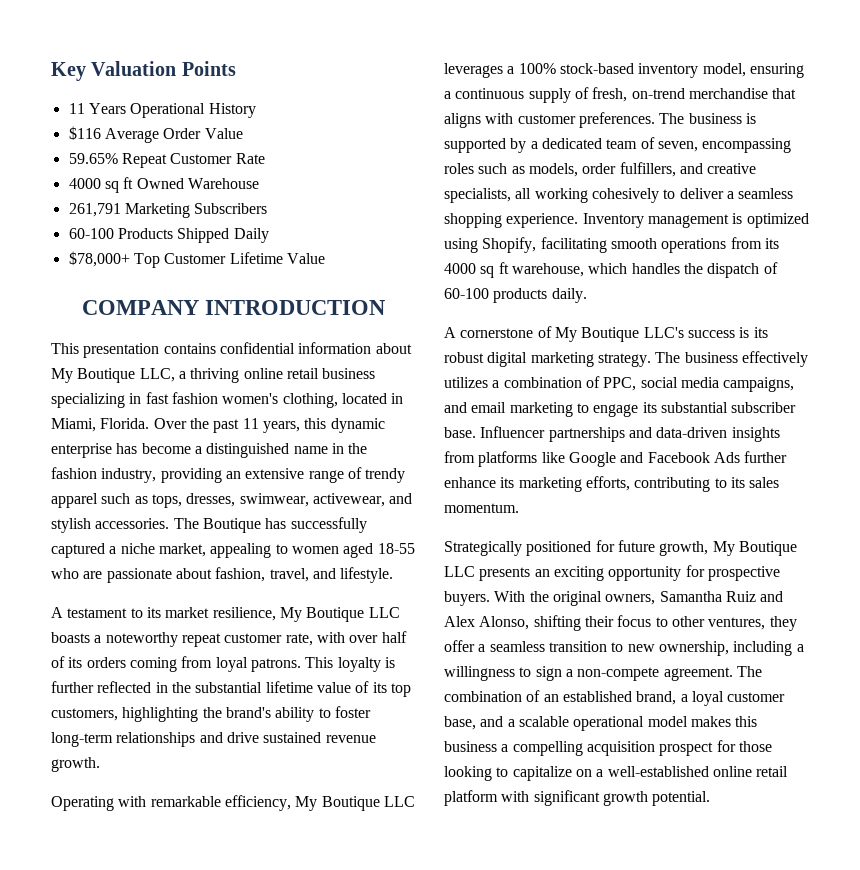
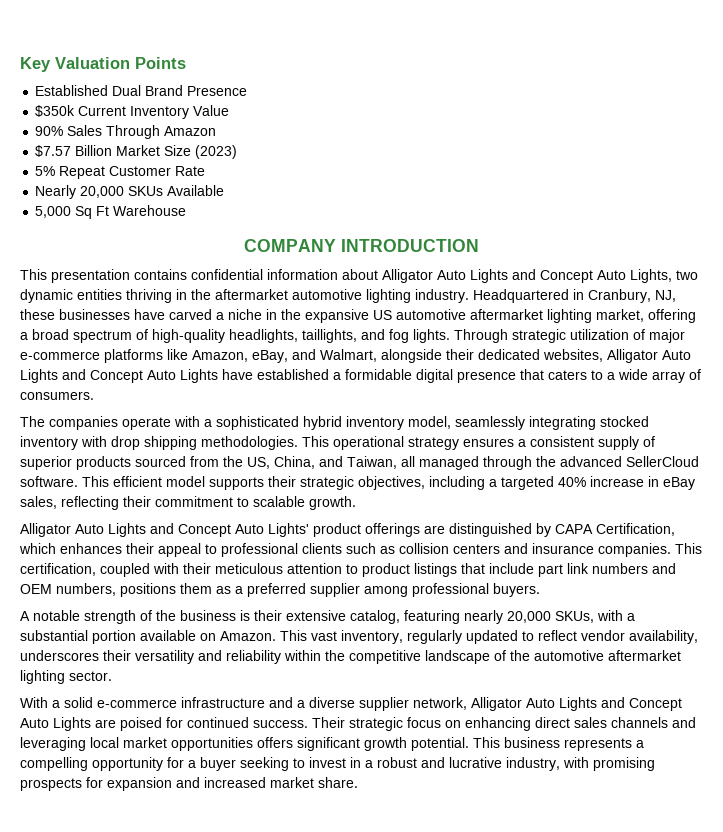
- 11 Years Operational History
- $116 Average Order Value
- 59.65% Repeat Customer Rate
- 4000 sq ft Owned Warehouse
- 261,791 Marketing Subscribers
- 60-100 Products Shipped Daily
- $78,000+ Top Customer Lifetime Value
+ Established Dual Brand Presence
+ $350k Current Inventory Value
+ 90% Sales Through Amazon
+ $7.57 Billion Market Size (2023)
+ 5% Repeat Customer Rate
+ Nearly 20,000 SKUs Available
+ 5,000 Sq Ft Warehouse
- This presentation contains confidential information about My Boutique LLC, a thriving online retail business specializing in fast fashion women's clothing, located in Miami, Florida. Over the past 11 years, this dynamic enterprise has become a distinguished name in the fashion industry, providing an extensive range of trendy apparel such as tops, dresses, swimwear, activewear, and stylish accessories. The Boutique has successfully captured a niche market, appealing to women aged 18-55 who are passionate about fashion, travel, and lifestyle.
- A testament to its market resilience, My Boutique LLC boasts a noteworthy repeat customer rate, with over half of its orders coming from loyal patrons. This loyalty is further reflected in the substantial lifetime value of its top customers, highlighting the brand's ability to foster long-term relationships and drive sustained revenue growth.
- Operating with remarkable efficiency, My Boutique LLC leverages a 100% stock-based inventory model, ensuring a continuous supply of fresh, on-trend merchandise that aligns with customer preferences. The business is supported by a dedicated team of seven, encompassing roles such as models, order fulfillers, and creative specialists, all working cohesively to deliver a seamless shopping experience. Inventory management is optimized using Shopify, facilitating smooth operations from its 4000 sq ft warehouse, which handles the dispatch of 60-100 products daily.
- A cornerstone of My Boutique LLC's success is its robust digital marketing strategy. The business effectively utilizes a combination of PPC, social media campaigns, and email marketing to engage its substantial subscriber base. Influencer partnerships and data-driven insights from platforms like Google and Facebook Ads further enhance its marketing efforts, contributing to its sales momentum.
- Strategically positioned for future growth, My Boutique LLC presents an exciting opportunity for prospective buyers. With the original owners, Samantha Ruiz and Alex Alonso, shifting their focus to other ventures, they offer a seamless transition to new ownership, including a willingness to sign a non-compete agreement. The combination of an established brand, a loyal customer base, and a scalable operational model makes this business a compelling acquisition prospect for those looking to capitalize on a well-established online retail platform with significant growth potential.
+ This presentation contains confidential information about Alligator Auto Lights and Concept Auto Lights, two dynamic entities thriving in the aftermarket automotive lighting industry. Headquartered in Cranbury, NJ, these businesses have carved a niche in the expansive US automotive aftermarket lighting market, offering a broad spectrum of high-quality headlights, taillights, and fog lights. Through strategic utilization of major e-commerce platforms like Amazon, eBay, and Walmart, alongside their dedicated websites, Alligator Auto Lights and Concept Auto Lights have established a formidable digital presence that caters to a wide array of consumers.
+ The companies operate with a sophisticated hybrid inventory model, seamlessly integrating stocked inventory with drop shipping methodologies. This operational strategy ensures a consistent supply of superior products sourced from the US, China, and Taiwan, all managed through the advanced SellerCloud software. This efficient model supports their strategic objectives, including a targeted 40% increase in eBay sales, reflecting their commitment to scalable growth.
+ Alligator Auto Lights and Concept Auto Lights' product offerings are distinguished by CAPA Certification, which enhances their appeal to professional clients such as collision centers and insurance companies. This certification, coupled with their meticulous attention to product listings that include part link numbers and OEM numbers, positions them as a preferred supplier among professional buyers.
+ A notable strength of the business is their extensive catalog, featuring nearly 20,000 SKUs, with a substantial portion available on Amazon. This vast inventory, regularly updated to reflect vendor availability, underscores their versatility and reliability within the competitive landscape of the automotive aftermarket lighting sector.
+ With a solid e-commerce infrastructure and a diverse supplier network, Alligator Auto Lights and Concept Auto Lights are poised for continued success. Their strategic focus on enhancing direct sales channels and leveraging local market opportunities offers significant growth potential. This business represents a compelling opportunity for a buyer seeking to invest in a robust and lucrative industry, with promising prospects for expansion and increased market share.

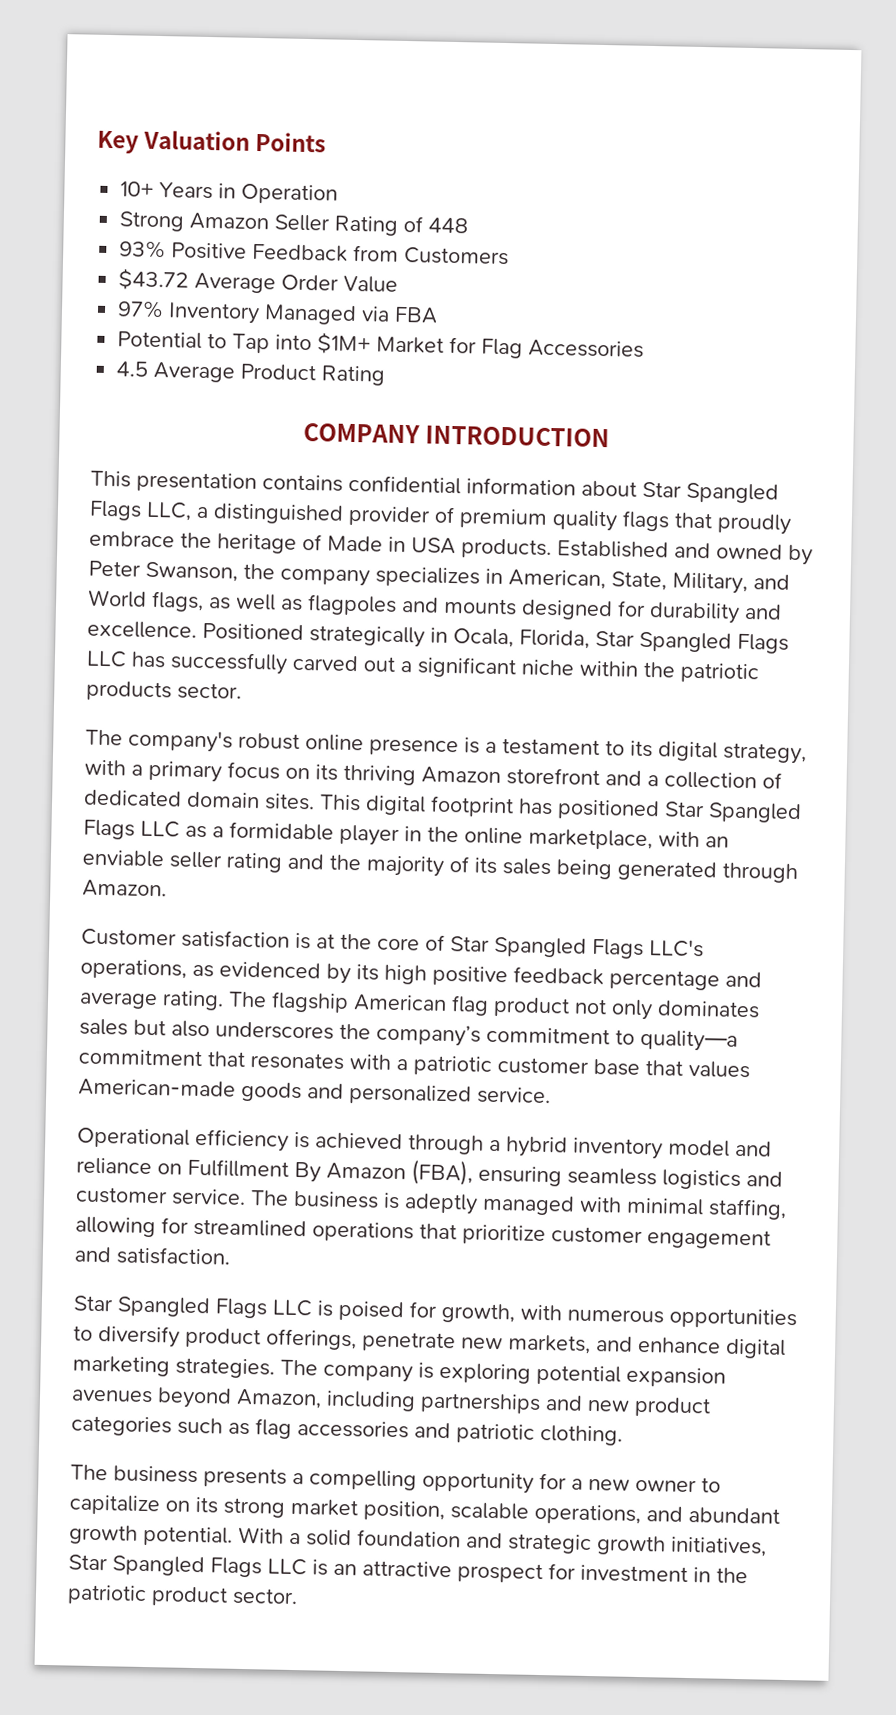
- Established Dual Brand Presence
- $350k Current Inventory Value
- 90% Sales Through Amazon
- $7.57 Billion Market Size (2023)
- 5% Repeat Customer Rate
- Nearly 20,000 SKUs Available
- 5,000 Sq Ft Warehouse
+ 10+ Years in Operation
+ Strong Amazon Seller Rating of 448
+ 93% Positive Feedback from Customers
+ $43.72 Average Order Value
+ 97% Inventory Managed via FBA
+ Potential to Tap into $1M+ Market for Flag Accessories
+ 4.5 Average Product Rating
- This presentation contains confidential information about Alligator Auto Lights and Concept Auto Lights, two dynamic entities thriving in the aftermarket automotive lighting industry. Headquartered in Cranbury, NJ, these businesses have carved a niche in the expansive US automotive aftermarket lighting market, offering a broad spectrum of high-quality headlights, taillights, and fog lights. Through strategic utilization of major e-commerce platforms like Amazon, eBay, and Walmart, alongside their dedicated websites, Alligator Auto Lights and Concept Auto Lights have established a formidable digital presence that caters to a wide array of consumers.
- The companies operate with a sophisticated hybrid inventory model, seamlessly integrating stocked inventory with drop shipping methodologies. This operational strategy ensures a consistent supply of superior products sourced from the US, China, and Taiwan, all managed through the advanced SellerCloud software. This efficient model supports their strategic objectives, including a targeted 40% increase in eBay sales, reflecting their commitment to scalable growth.
- Alligator Auto Lights and Concept Auto Lights' product offerings are distinguished by CAPA Certification, which enhances their appeal to professional clients such as collision centers and insurance companies. This certification, coupled with their meticulous attention to product listings that include part link numbers and OEM numbers, positions them as a preferred supplier among professional buyers.
- A notable strength of the business is their extensive catalog, featuring nearly 20,000 SKUs, with a substantial portion available on Amazon. This vast inventory, regularly updated to reflect vendor availability, underscores their versatility and reliability within the competitive landscape of the automotive aftermarket lighting sector.
- With a solid e-commerce infrastructure and a diverse supplier network, Alligator Auto Lights and Concept Auto Lights are poised for continued success. Their strategic focus on enhancing direct sales channels and leveraging local market opportunities offers significant growth potential. This business represents a compelling opportunity for a buyer seeking to invest in a robust and lucrative industry, with promising prospects for expansion and increased market share.
+ This presentation contains confidential information about Star Spangled Flags LLC, a distinguished provider of premium quality flags that proudly embrace the heritage of Made in USA products. Established and owned by Peter Swanson, the company specializes in American, State, Military, and World flags, as well as flagpoles and mounts designed for durability and excellence. Positioned strategically in Ocala, Florida, Star Spangled Flags LLC has successfully carved out a significant niche within the patriotic products sector.
+ The company's robust online presence is a testament to its digital strategy, with a primary focus on its thriving Amazon storefront and a collection of dedicated domain sites. This digital footprint has positioned Star Spangled Flags LLC as a formidable player in the online marketplace, with an enviable seller rating and the majority of its sales being generated through Amazon.
+ Customer satisfaction is at the core of Star Spangled Flags LLC's operations, as evidenced by its high positive feedback percentage and average rating. The flagship American flag product not only dominates sales but also underscores the company’s commitment to quality—a commitment that resonates with a patriotic customer base that values American-made goods and personalized service.
+ Operational efficiency is achieved through a hybrid inventory model and reliance on Fulfillment By Amazon (FBA), ensuring seamless logistics and customer service. The business is adeptly managed with minimal staffing, allowing for streamlined operations that prioritize customer engagement and satisfaction.
+ Star Spangled Flags LLC is poised for growth, with numerous opportunities to diversify product offerings, penetrate new markets, and enhance digital marketing strategies. The company is exploring potential expansion avenues beyond Amazon, including partnerships and new product categories such as flag accessories and patriotic clothing.
+ The business presents a compelling opportunity for a new owner to capitalize on its strong market position, scalable operations, and abundant growth potential. With a solid foundation and strategic growth initiatives, Star Spangled Flags LLC is an attractive prospect for investment in the patriotic product sector.

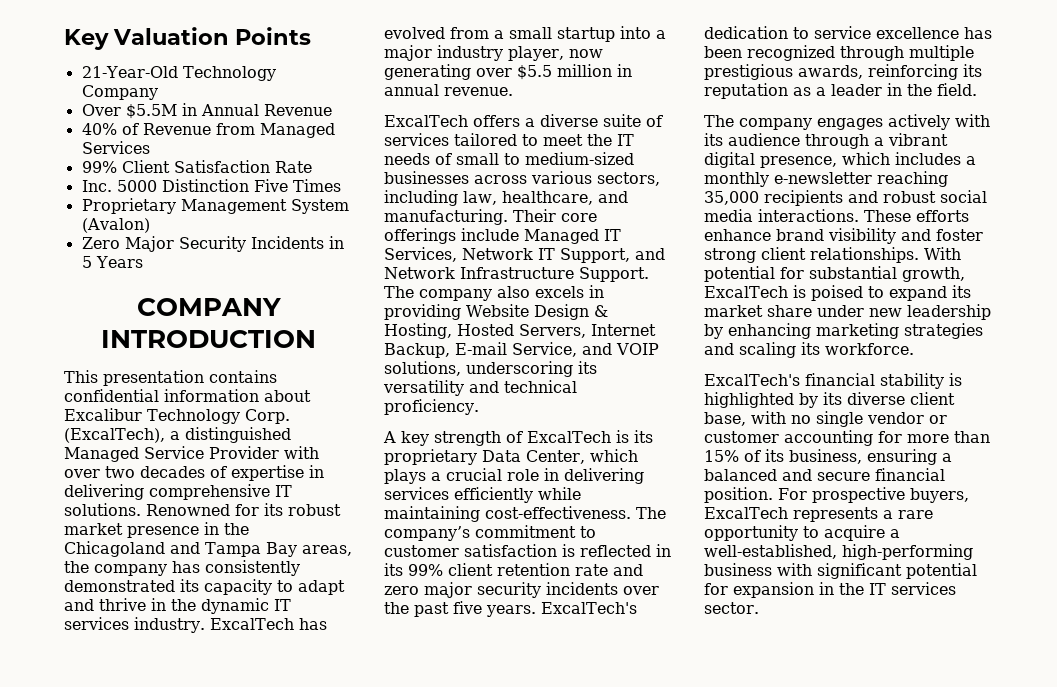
- 10+ Years in Operation
- Strong Amazon Seller Rating of 448
- 93% Positive Feedback from Customers
- $43.72 Average Order Value
- 97% Inventory Managed via FBA
- Potential to Tap into $1M+ Market for Flag Accessories
- 4.5 Average Product Rating
+ 21-Year-Old Technology Company
+ Over $5.5M in Annual Revenue
+ 40% of Revenue from Managed Services
+ 99% Client Satisfaction Rate
+ Inc. 5000 Distinction Five Times
+ Proprietary Management System (Avalon)
+ Zero Major Security Incidents in 5 Years
- This presentation contains confidential information about Star Spangled Flags LLC, a distinguished provider of premium quality flags that proudly embrace the heritage of Made in USA products. Established and owned by Peter Swanson, the company specializes in American, State, Military, and World flags, as well as flagpoles and mounts designed for durability and excellence. Positioned strategically in Ocala, Florida, Star Spangled Flags LLC has successfully carved out a significant niche within the patriotic products sector.
- The company's robust online presence is a testament to its digital strategy, with a primary focus on its thriving Amazon storefront and a collection of dedicated domain sites. This digital footprint has positioned Star Spangled Flags LLC as a formidable player in the online marketplace, with an enviable seller rating and the majority of its sales being generated through Amazon.
- Customer satisfaction is at the core of Star Spangled Flags LLC's operations, as evidenced by its high positive feedback percentage and average rating. The flagship American flag product not only dominates sales but also underscores the company’s commitment to quality—a commitment that resonates with a patriotic customer base that values American-made goods and personalized service.
- Operational efficiency is achieved through a hybrid inventory model and reliance on Fulfillment By Amazon (FBA), ensuring seamless logistics and customer service. The business is adeptly managed with minimal staffing, allowing for streamlined operations that prioritize customer engagement and satisfaction.
- Star Spangled Flags LLC is poised for growth, with numerous opportunities to diversify product offerings, penetrate new markets, and enhance digital marketing strategies. The company is exploring potential expansion avenues beyond Amazon, including partnerships and new product categories such as flag accessories and patriotic clothing.
- The business presents a compelling opportunity for a new owner to capitalize on its strong market position, scalable operations, and abundant growth potential. With a solid foundation and strategic growth initiatives, Star Spangled Flags LLC is an attractive prospect for investment in the patriotic product sector.
+ This presentation contains confidential information about Excalibur Technology Corp. (ExcalTech), a distinguished Managed Service Provider with over two decades of expertise in delivering comprehensive IT solutions. Renowned for its robust market presence in the Chicagoland and Tampa Bay areas, the company has consistently demonstrated its capacity to adapt and thrive in the dynamic IT services industry. ExcalTech has evolved from a small startup into a major industry player, now generating over $5.5 million in annual revenue.
+ ExcalTech offers a diverse suite of services tailored to meet the IT needs of small to medium-sized businesses across various sectors, including law, healthcare, and manufacturing. Their core offerings include Managed IT Services, Network IT Support, and Network Infrastructure Support. The company also excels in providing Website Design & Hosting, Hosted Servers, Internet Backup, E-mail Service, and VOIP solutions, underscoring its versatility and technical proficiency.
+ A key strength of ExcalTech is its proprietary Data Center, which plays a crucial role in delivering services efficiently while maintaining cost-effectiveness. The company’s commitment to customer satisfaction is reflected in its 99% client retention rate and zero major security incidents over the past five years. ExcalTech's dedication to service excellence has been recognized through multiple prestigious awards, reinforcing its reputation as a leader in the field.
+ The company engages actively with its audience through a vibrant digital presence, which includes a monthly e-newsletter reaching 35,000 recipients and robust social media interactions. These efforts enhance brand visibility and foster strong client relationships. With potential for substantial growth, ExcalTech is poised to expand its market share under new leadership by enhancing marketing strategies and scaling its workforce.
+ ExcalTech's financial stability is highlighted by its diverse client base, with no single vendor or customer accounting for more than 15% of its business, ensuring a balanced and secure financial position. For prospective buyers, ExcalTech represents a rare opportunity to acquire a well-established, high-performing business with significant potential for expansion in the IT services sector.

